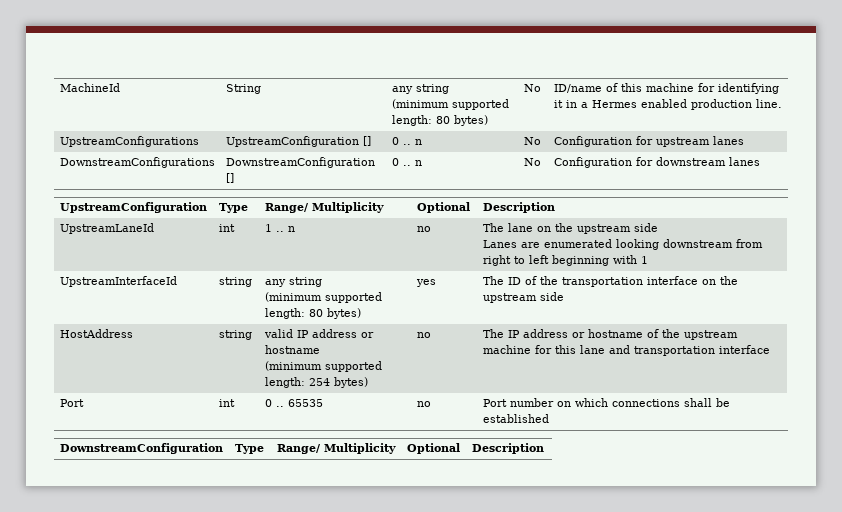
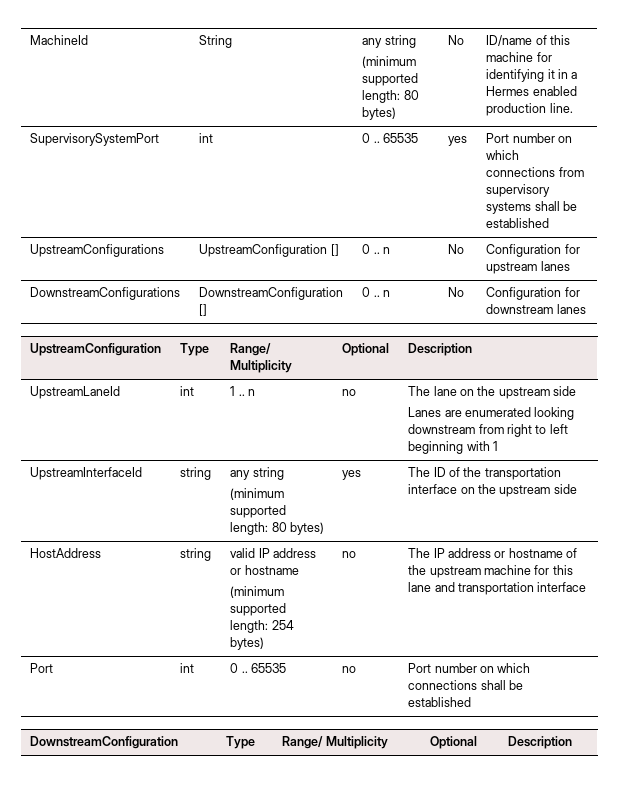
+ SupervisorySystemPort | int | 0 .. 65535 | yes | Port number on which connections from supervisory systems shall be established

